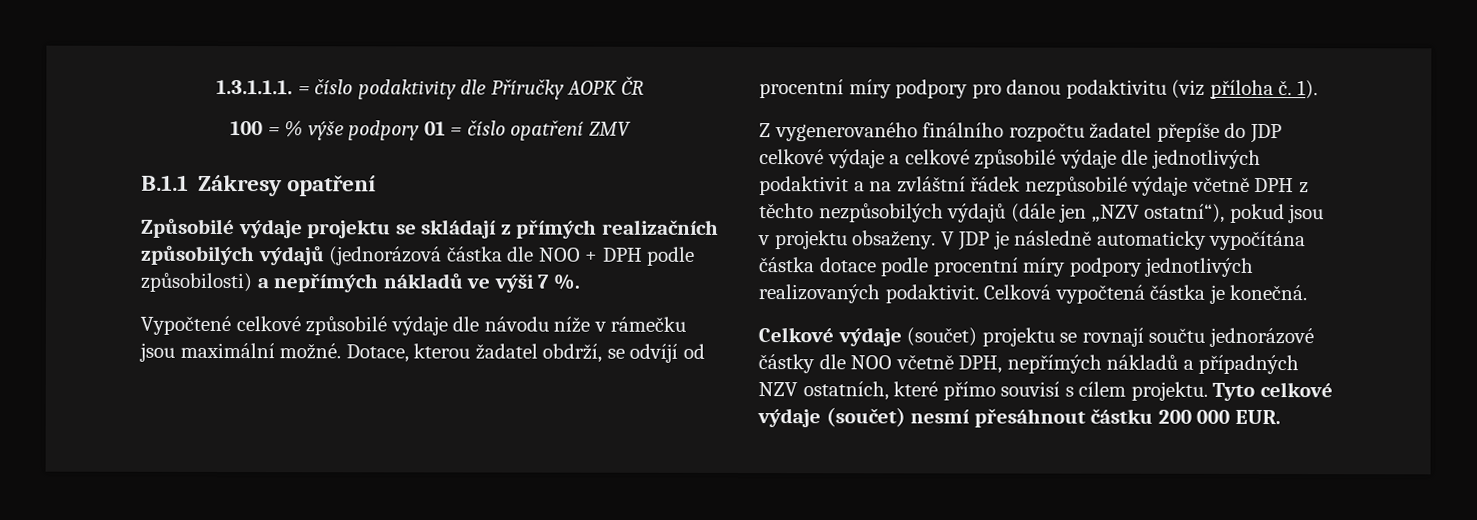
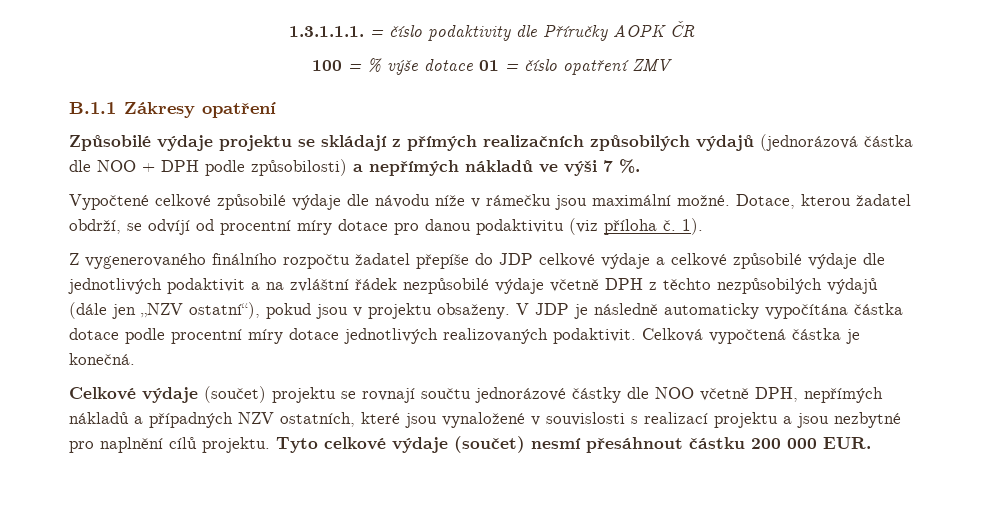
- 100 = % výše podpory 01 = číslo opatření ZMV
+ 100 = % výše dotace 01 = číslo opatření ZMV
- Dotace, kterou žadatel obdrží, se odvíjí od procentní míry podpory pro danou podaktivitu (viz příloha č.
+ Dotace, kterou žadatel obdrží, se odvíjí od procentní míry dotace pro danou podaktivitu (viz příloha č.
- V JDP je následně automaticky vypočítána částka dotace podle procentní míry podpory jednotlivých realizovaných podaktivit.
+ V JDP je následně automaticky vypočítána částka dotace podle procentní míry dotace jednotlivých realizovaných podaktivit.
- Celkové výdaje (součet) projektu se rovnají součtu jednorázové částky dle NOO včetně DPH, nepřímých nákladů a případných NZV ostatních, které přímo souvisí s cílem projektu.
+ Celkové výdaje (součet) projektu se rovnají součtu jednorázové částky dle NOO včetně DPH, nepřímých nákladů a případných NZV ostatních, které jsou vynaložené v souvislosti s realizací projektu a jsou nezbytné pro naplnění cílů projektu.

